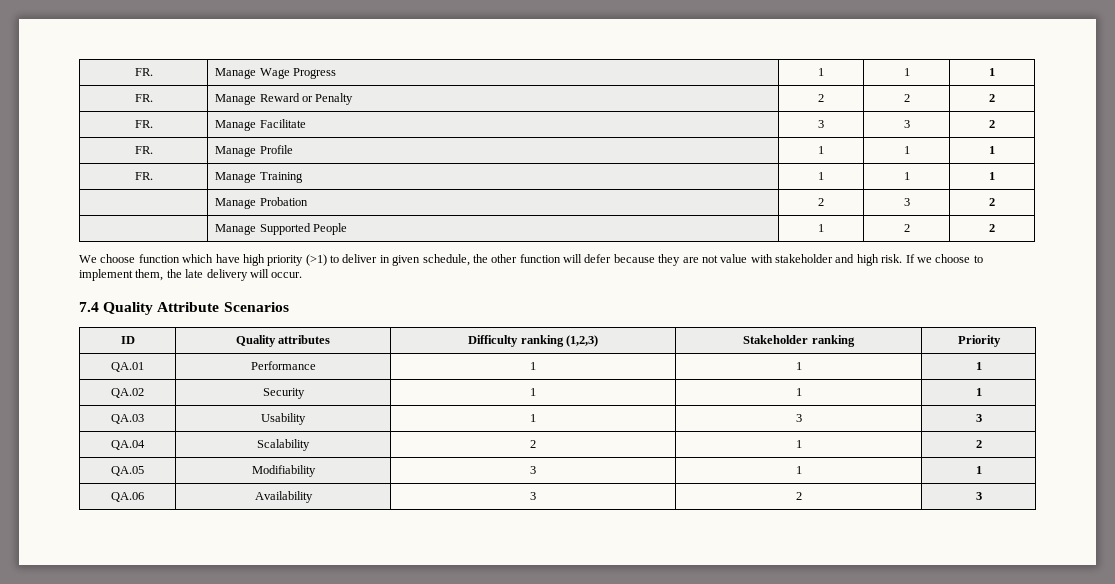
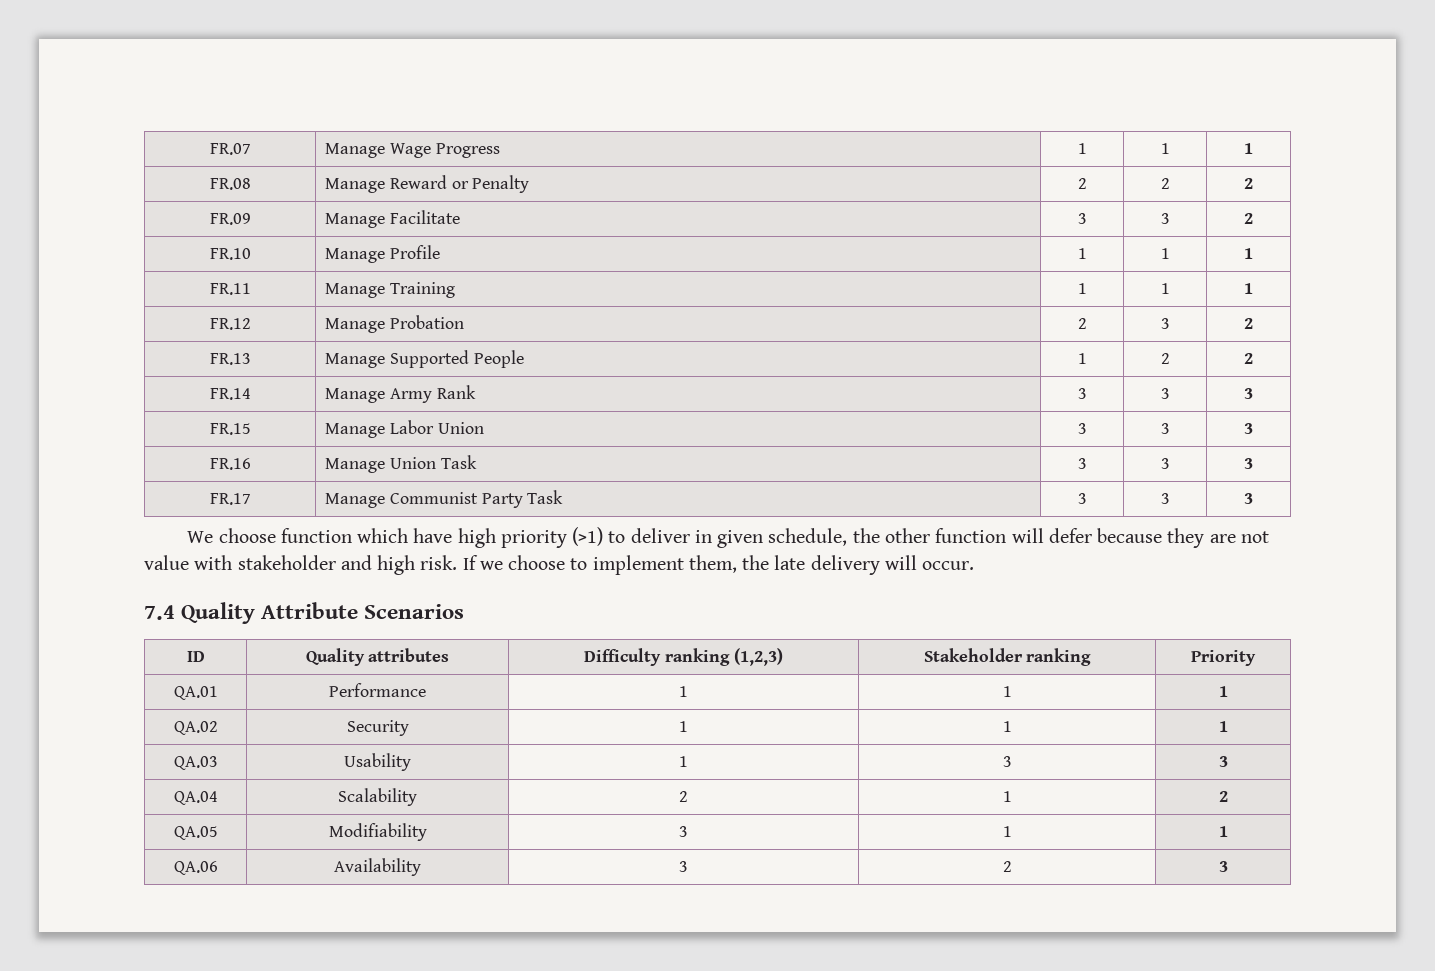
- FR. | Manage Wage Progress | 1 | 1 | 1
+ FR.07 | Manage Wage Progress | 1 | 1 | 1
- FR. | Manage Reward or Penalty | 2 | 2 | 2
+ FR.08 | Manage Reward or Penalty | 2 | 2 | 2
- FR. | Manage Facilitate | 3 | 3 | 2
+ FR.09 | Manage Facilitate | 3 | 3 | 2
- FR. | Manage Profile | 1 | 1 | 1
+ FR.10 | Manage Profile | 1 | 1 | 1
- FR. | Manage Training | 1 | 1 | 1
+ FR.11 | Manage Training | 1 | 1 | 1
- | Manage Probation | 2 | 3 | 2
+ FR.12 | Manage Probation | 2 | 3 | 2
- | Manage Supported People | 1 | 2 | 2
+ FR.13 | Manage Supported People | 1 | 2 | 2
+ FR.14 | Manage Army Rank | 3 | 3 | 3
+ FR.15 | Manage Labor Union | 3 | 3 | 3
+ FR.16 | Manage Union Task | 3 | 3 | 3
+ FR.17 | Manage Communist Party Task | 3 | 3 | 3

